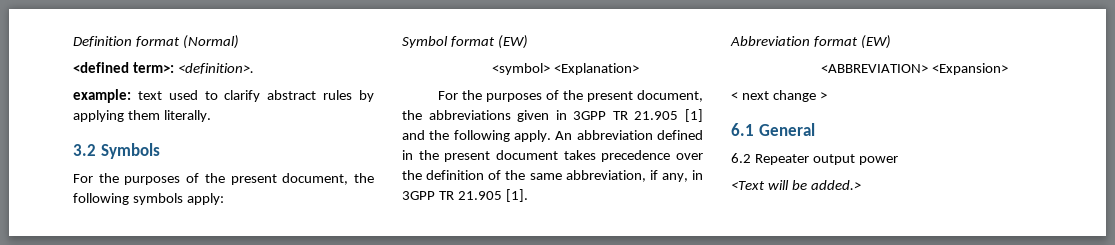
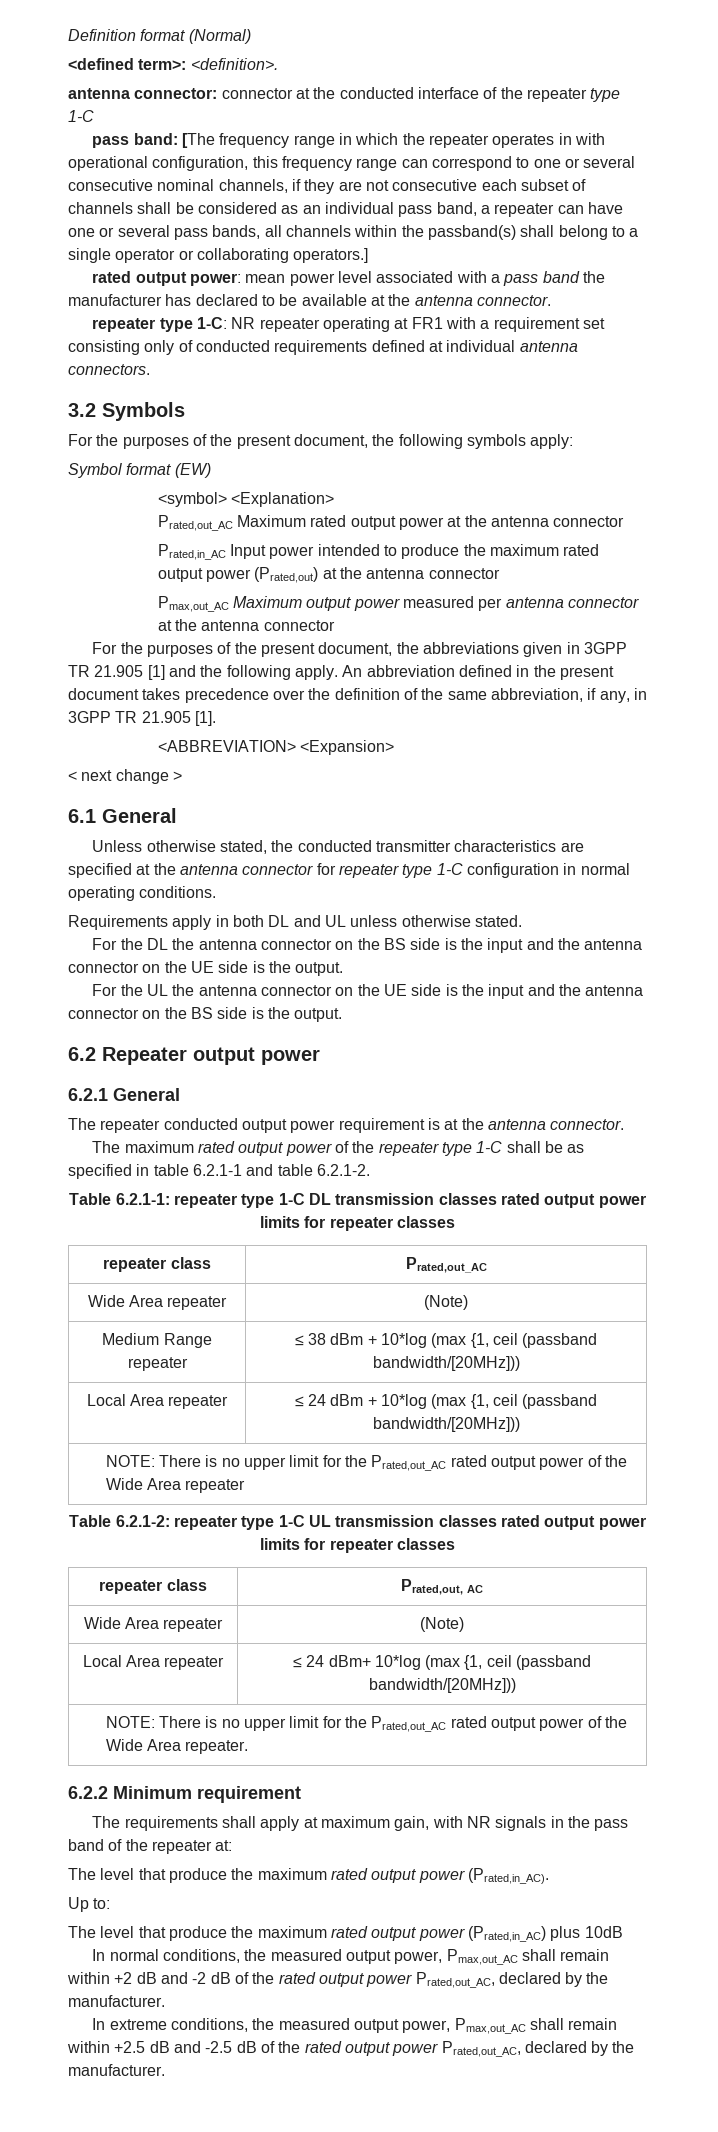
- example: text used to clarify abstract rules by applying them literally.
+ antenna connector: connector at the conducted interface of the repeater type 1-C
+ pass band: [The frequency range in which the repeater operates in with operational configuration, this frequency range can correspond to one or several consecutive nominal channels, if they are not consecutive each subset of channels shall be considered as an individual pass band, a repeater can have one or several pass bands, all channels within the passband(s) shall belong to a single operator or collaborating operators.]
+ rated output power: mean power level associated with a pass band the manufacturer has declared to be available at the antenna connector.
+ repeater type 1-C: NR repeater operating at FR1 with a requirement set consisting only of conducted requirements defined at individual antenna connectors.
+ Prated,out_AC Maximum rated output power at the antenna connector
+ Prated,in_AC Input power intended to produce the maximum rated output power (Prated,out) at the antenna connector
+ Pmax,out_AC Maximum output power measured per antenna connector at the antenna connector
- Abbreviation format (EW)
+ Unless otherwise stated, the conducted transmitter characteristics are specified at the antenna connector for repeater type 1-C configuration in normal operating conditions.
+ Requirements apply in both DL and UL unless otherwise stated.
+ For the DL the antenna connector on the BS side is the input and the antenna connector on the UE side is the output.
+ For the UL the antenna connector on the UE side is the input and the antenna connector on the BS side is the output.
  6.2 Repeater output power
- <Text will be added.>
+ 6.2.1 General
+ The repeater conducted output power requirement is at the antenna connector.
+ The maximum rated output power of the repeater type 1-C shall be as specified in table 6.2.1-1 and table 6.2.1-2.
+ Table 6.2.1-1: repeater type 1-C DL transmission classes rated output power limits for repeater classes
+ repeater class | Prated,out_AC
+ Wide Area repeater | (Note)
+ Medium Range repeater | ≤ 38 dBm + 10*log (max {1, ceil (passband bandwidth/[20MHz]))
+ Local Area repeater | ≤ 24 dBm + 10*log (max {1, ceil (passband bandwidth/[20MHz]))
+ NOTE: There is no upper limit for the Prated,out_AC rated output power of the Wide Area repeater
+ Table 6.2.1-2: repeater type 1-C UL transmission classes rated output power limits for repeater classes
+ repeater class | Prated,out, AC
+ Wide Area repeater | (Note)
+ Local Area repeater | ≤ 24 dBm+ 10*log (max {1, ceil (passband bandwidth/[20MHz]))
+ NOTE: There is no upper limit for the Prated,out_AC rated output power of the Wide Area repeater.
+ 6.2.2 Minimum requirement
+ The requirements shall apply at maximum gain, with NR signals in the pass band of the repeater at:
+ The level that produce the maximum rated output power (Prated,in_AC).
+ Up to:
+ The level that produce the maximum rated output power (Prated,in_AC) plus 10dB
+ In normal conditions, the measured output power, Pmax,out_AC shall remain within +2 dB and -2 dB of the rated output power Prated,out_AC, declared by the manufacturer.
+ In extreme conditions, the measured output power, Pmax,out_AC shall remain within +2.5 dB and -2.5 dB of the rated output power Prated,out_AC, declared by the manufacturer.

